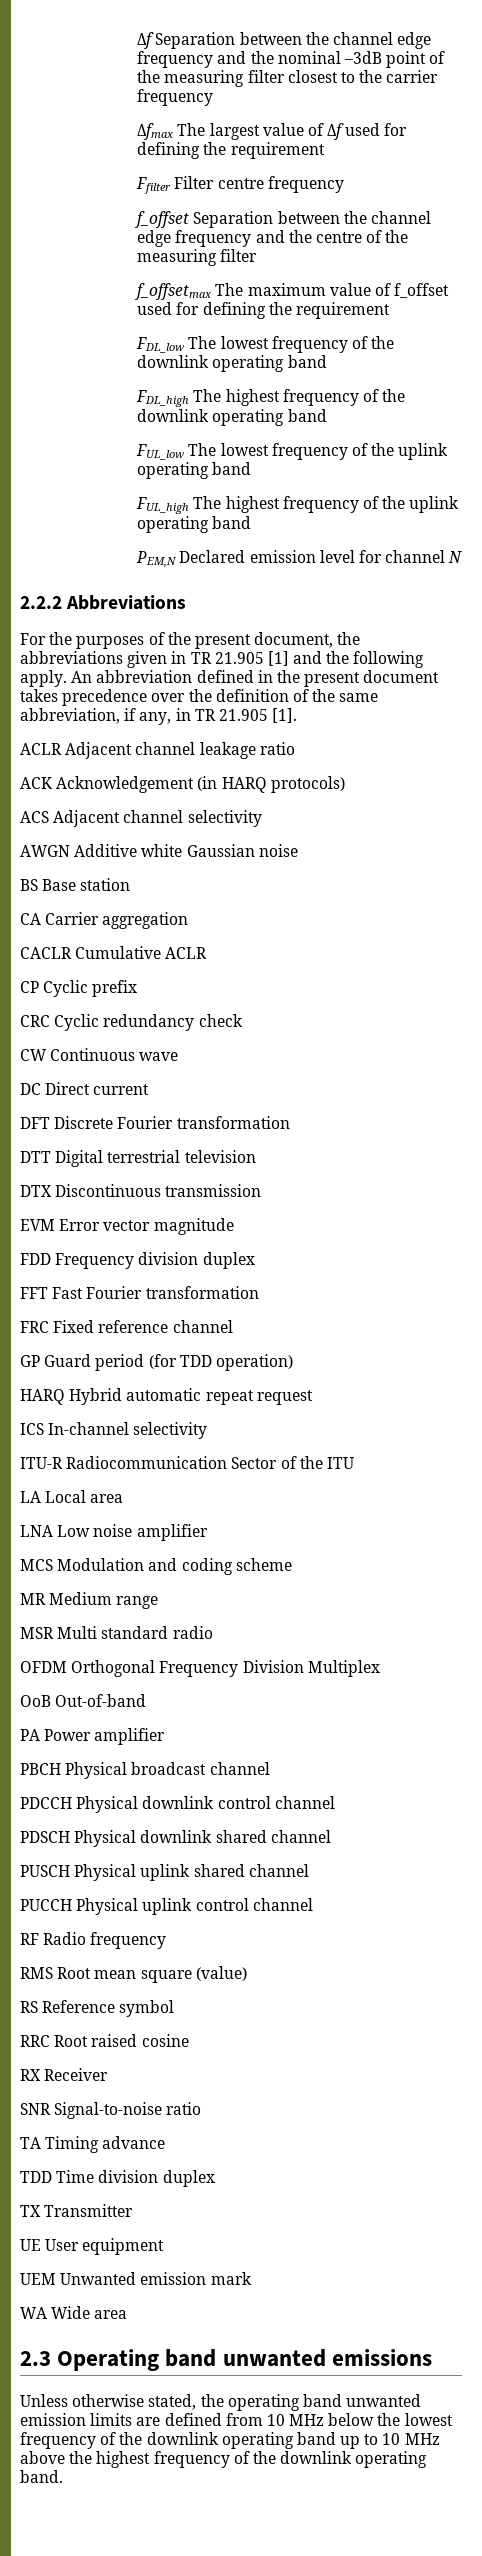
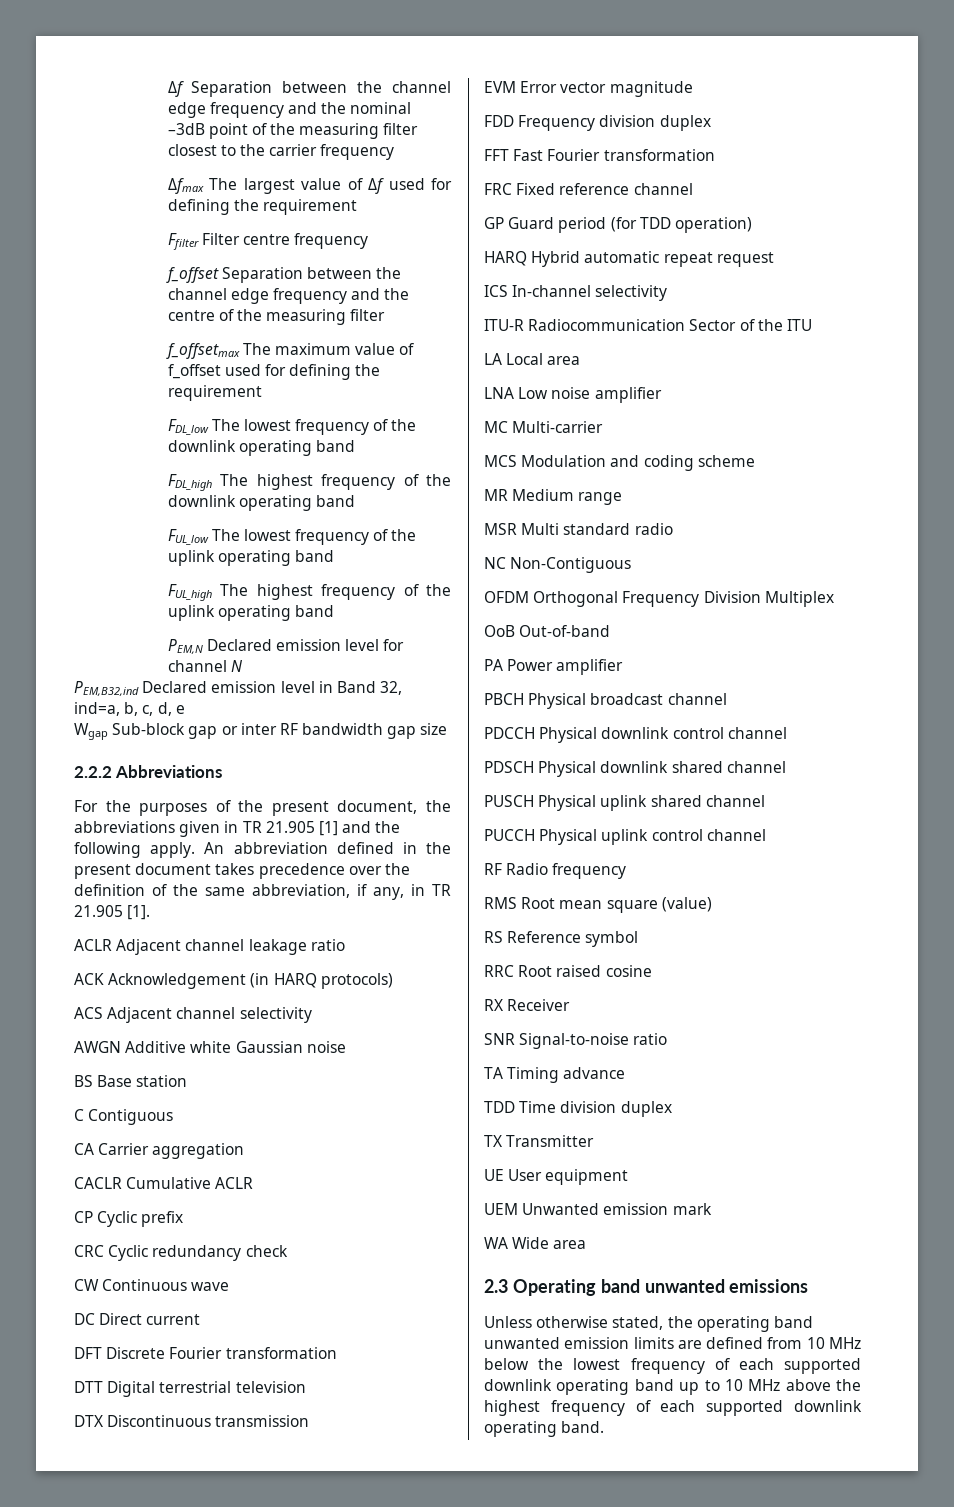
+ PEM,B32,ind Declared emission level in Band 32, ind=a, b, c, d, e
+ Wgap Sub-block gap or inter RF bandwidth gap size
+ C Contiguous
+ MC Multi-carrier
+ NC Non-Contiguous
- Unless otherwise stated, the operating band unwanted emission limits are defined from 10 MHz below the lowest frequency of the downlink operating band up to 10 MHz above the highest frequency of the downlink operating band.
+ Unless otherwise stated, the operating band unwanted emission limits are defined from 10 MHz below the lowest frequency of each supported downlink operating band up to 10 MHz above the highest frequency of each supported downlink operating band.

